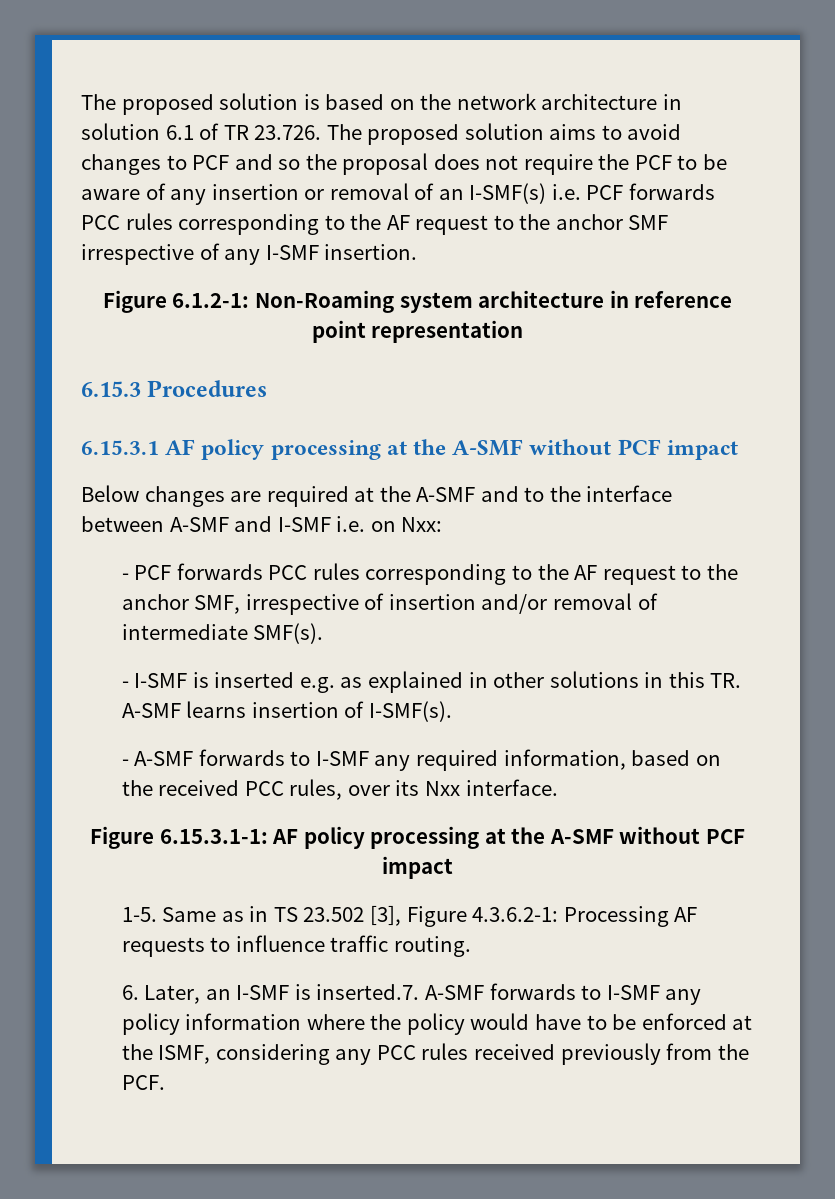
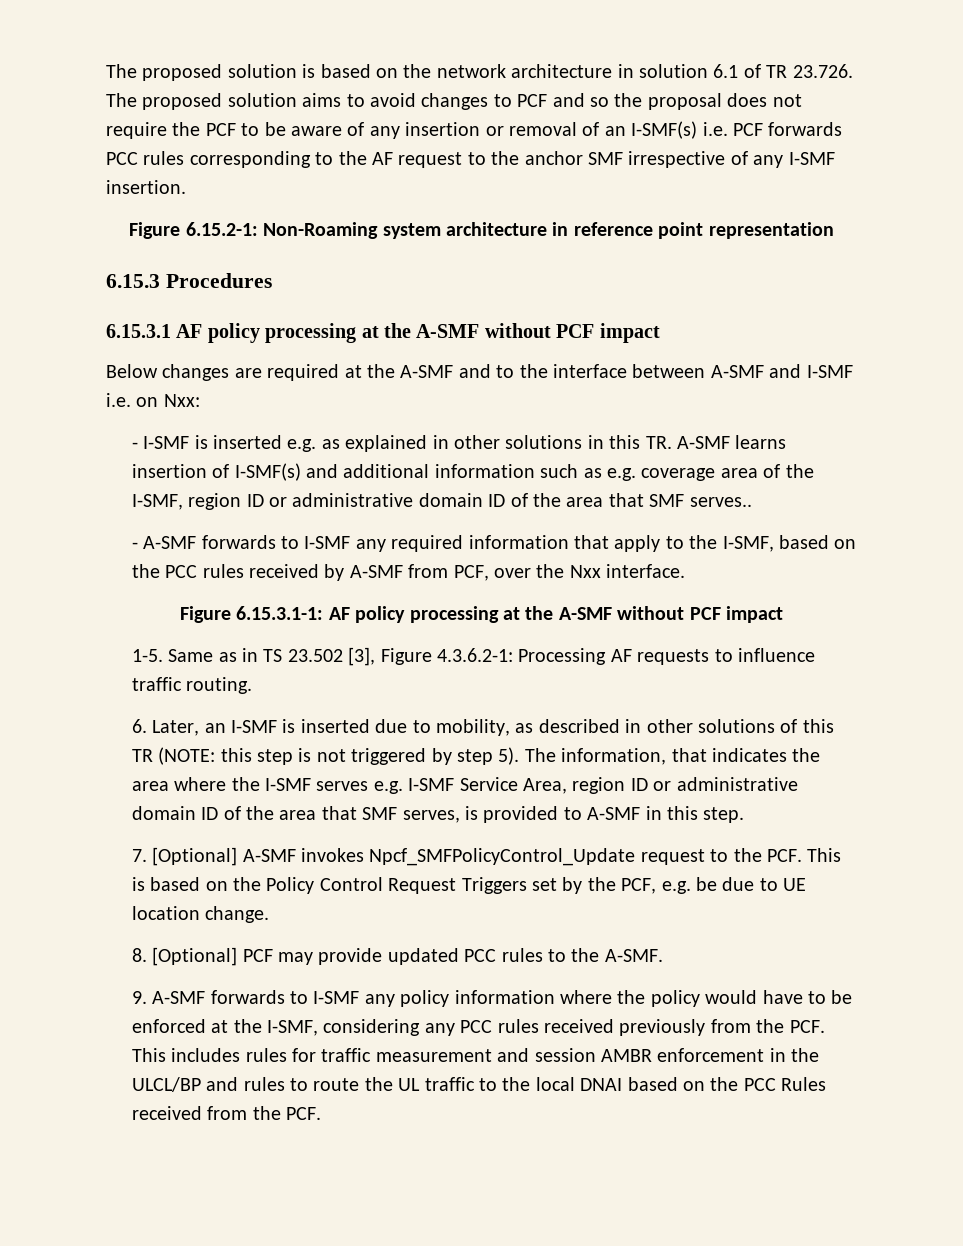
- Figure 6.1.2-1: Non-Roaming system architecture in reference point representation
+ Figure 6.15.2-1: Non-Roaming system architecture in reference point representation
- - PCF forwards PCC rules corresponding to the AF request to the anchor SMF, irrespective of insertion and/or removal of intermediate SMF(s).
- - I-SMF is inserted e.g. as explained in other solutions in this TR. A-SMF learns insertion of I-SMF(s).
+ - I-SMF is inserted e.g. as explained in other solutions in this TR. A-SMF learns insertion of I-SMF(s) and additional information such as e.g. coverage area of the I-SMF, region ID or administrative domain ID of the area that SMF serves..
- - A-SMF forwards to I-SMF any required information, based on the received PCC rules, over its Nxx interface.
+ - A-SMF forwards to I-SMF any required information that apply to the I-SMF, based on the PCC rules received by A-SMF from PCF, over the Nxx interface.
- 6. Later, an I-SMF is inserted.7. A-SMF forwards to I-SMF any policy information where the policy would have to be enforced at the ISMF, considering any PCC rules received previously from the PCF.
+ 6. Later, an I-SMF is inserted due to mobility, as described in other solutions of this TR (NOTE: this step is not triggered by step 5). The information, that indicates the area where the I-SMF serves e.g. I-SMF Service Area, region ID or administrative domain ID of the area that SMF serves, is provided to A-SMF in this step.
+ 7. [Optional] A-SMF invokes Npcf_SMFPolicyControl_Update request to the PCF. This is based on the Policy Control Request Triggers set by the PCF, e.g. be due to UE location change.
+ 8. [Optional] PCF may provide updated PCC rules to the A-SMF.
+ 9. A-SMF forwards to I-SMF any policy information where the policy would have to be enforced at the I-SMF, considering any PCC rules received previously from the PCF. This includes rules for traffic measurement and session AMBR enforcement in the ULCL/BP and rules to route the UL traffic to the local DNAI based on the PCC Rules received from the PCF.

